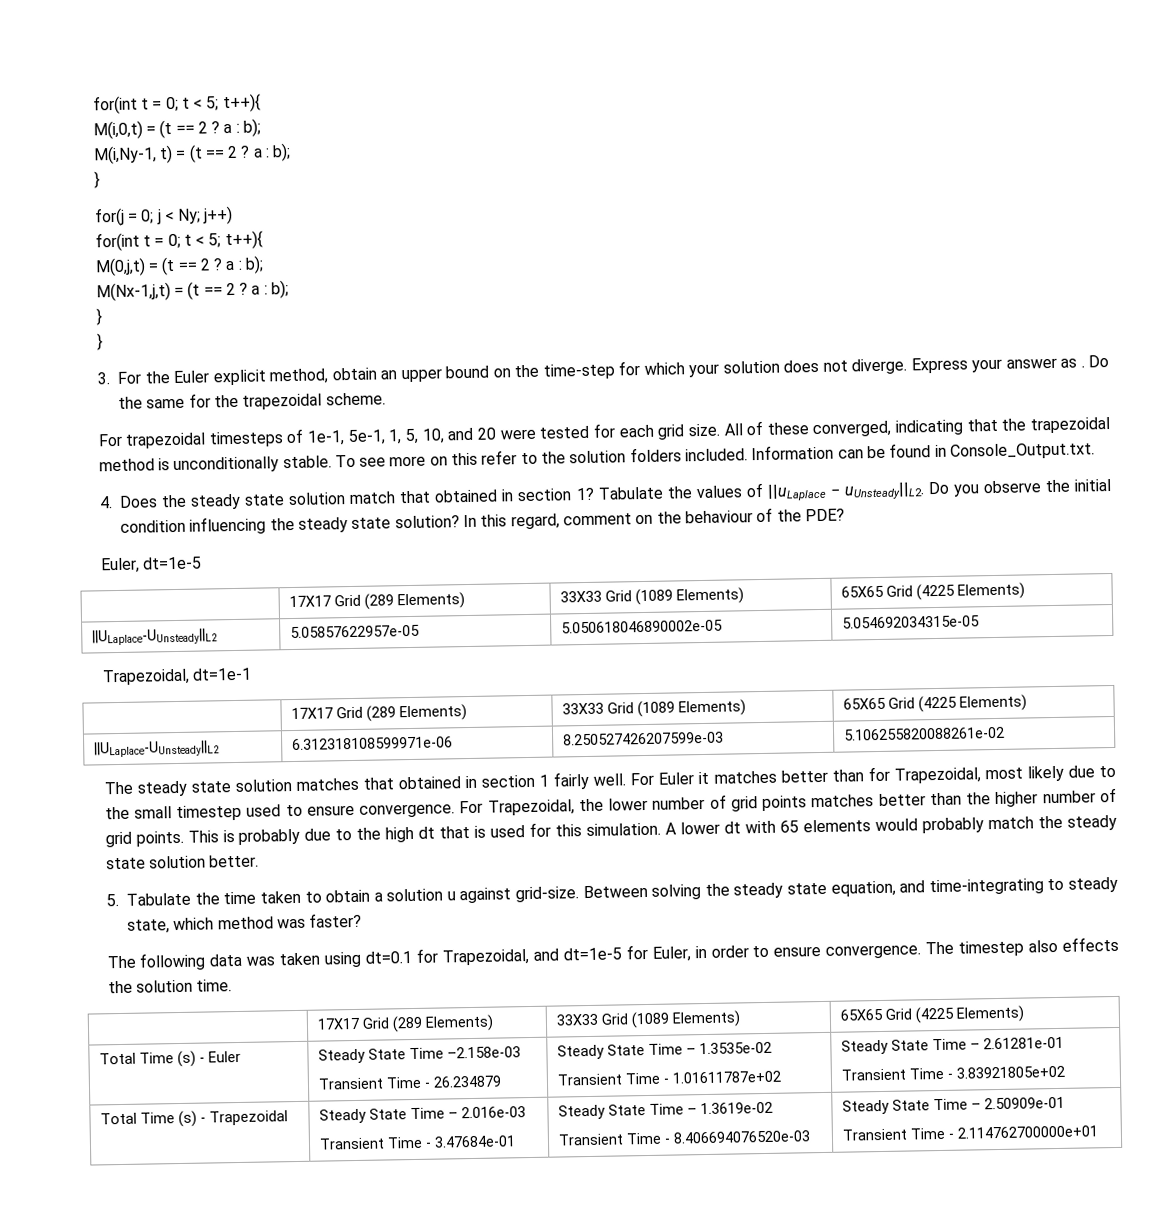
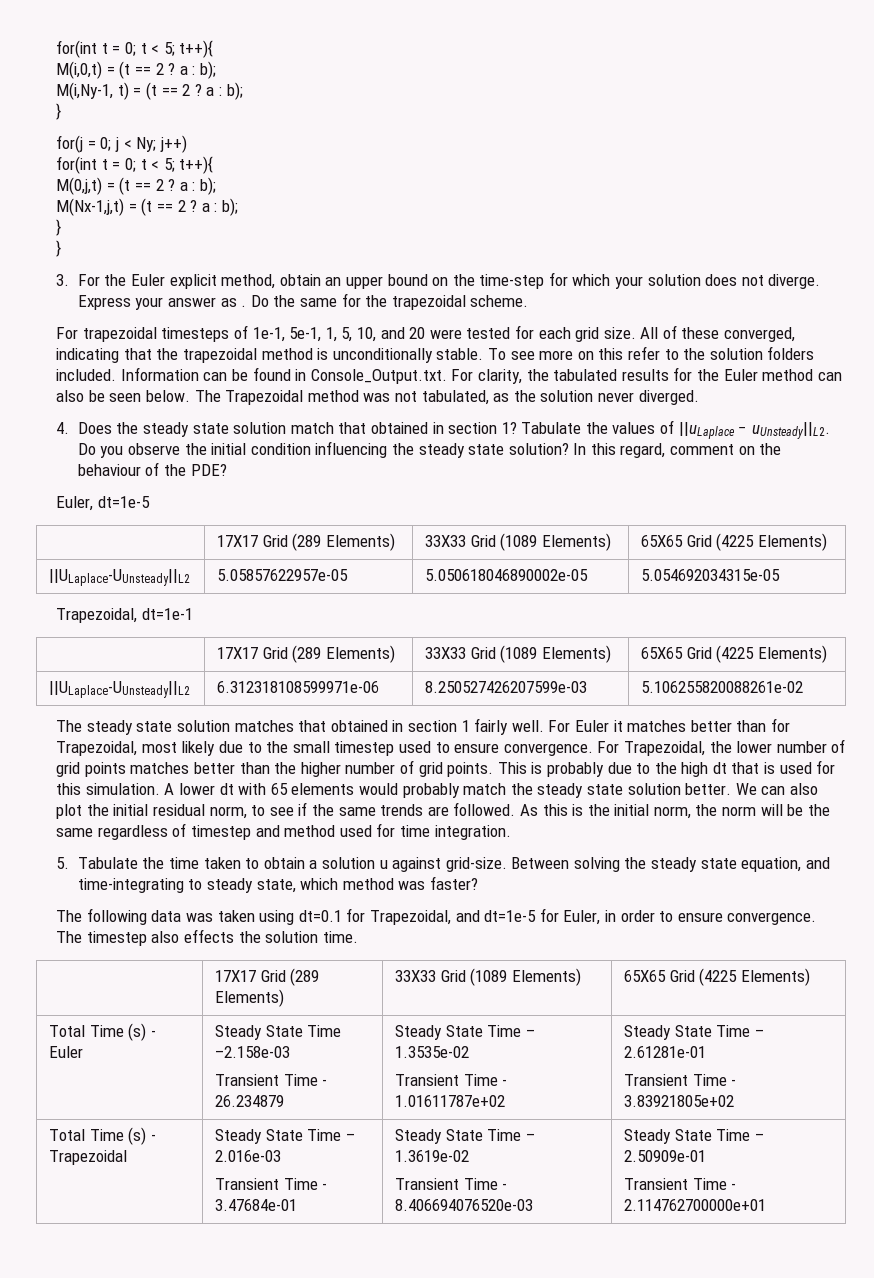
- Information can be found in Console_Output.txt.
+ Information can be found in Console_Output.txt. For clarity, the tabulated results for the Euler method can also be seen below. The Trapezoidal method was not tabulated, as the solution never diverged.
+ We can also plot the initial residual norm, to see if the same trends are followed. As this is the initial norm, the norm will be the same regardless of timestep and method used for time integration.

